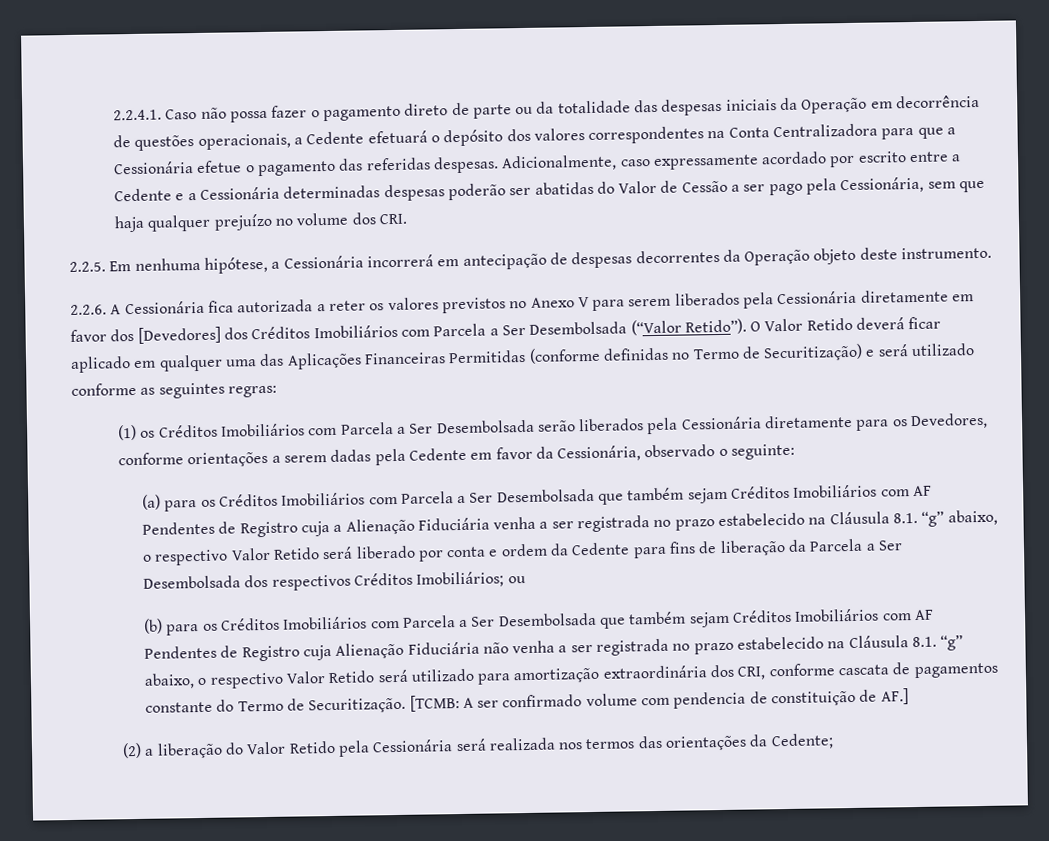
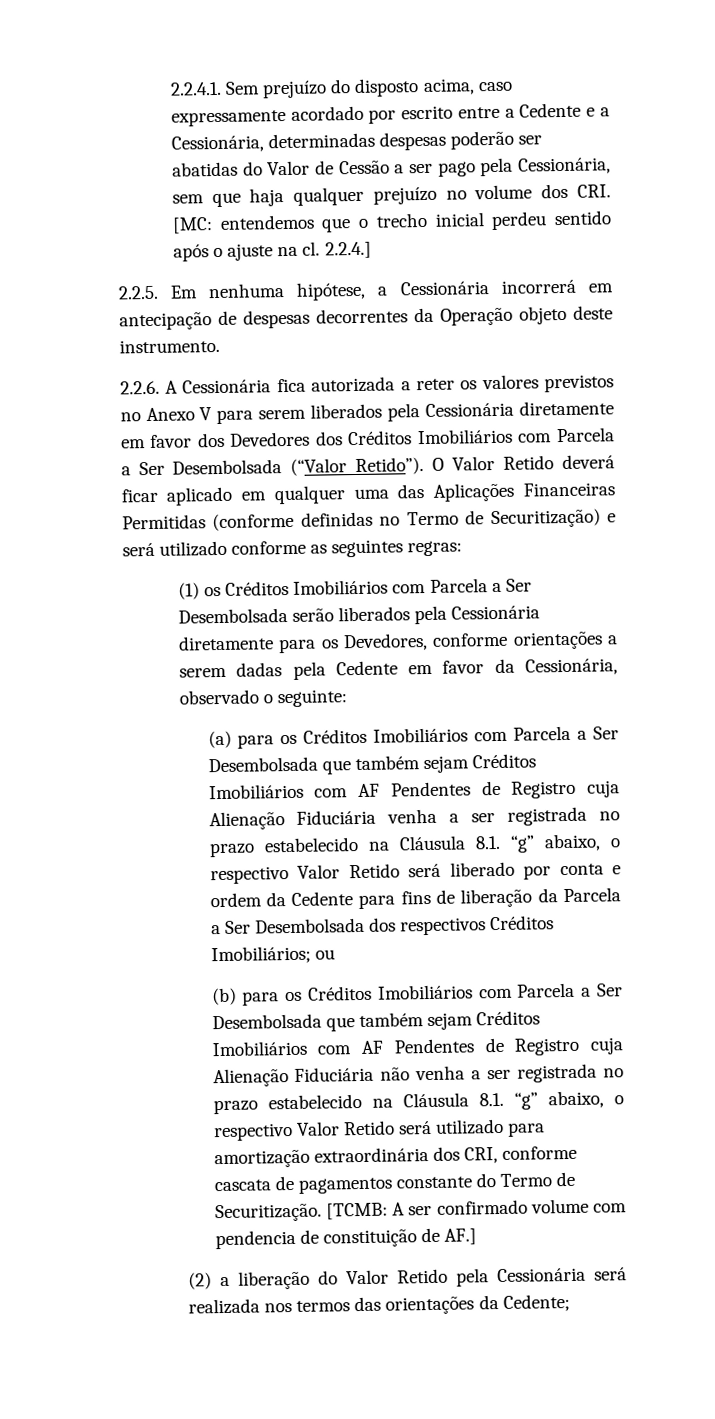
- 2.2.4.1. Caso não possa fazer o pagamento direto de parte ou da totalidade das despesas iniciais da Operação em decorrência de questões operacionais, a Cedente efetuará o depósito dos valores correspondentes na Conta Centralizadora para que a Cessionária efetue o pagamento das referidas despesas. Adicionalmente, caso expressamente acordado por escrito entre a Cedente e a Cessionária determinadas despesas poderão ser abatidas do Valor de Cessão a ser pago pela Cessionária, sem que haja qualquer prejuízo no volume dos CRI.
+ 2.2.4.1. Sem prejuízo do disposto acima, caso expressamente acordado por escrito entre a Cedente e a Cessionária, determinadas despesas poderão ser abatidas do Valor de Cessão a ser pago pela Cessionária, sem que haja qualquer prejuízo no volume dos CRI. [MC: entendemos que o trecho inicial perdeu sentido após o ajuste na cl. 2.2.4.]
- 2.2.6. A Cessionária fica autorizada a reter os valores previstos no Anexo V para serem liberados pela Cessionária diretamente em favor dos [Devedores] dos Créditos Imobiliários com Parcela a Ser Desembolsada (“Valor Retido”).
+ 2.2.6. A Cessionária fica autorizada a reter os valores previstos no Anexo V para serem liberados pela Cessionária diretamente em favor dos Devedores dos Créditos Imobiliários com Parcela a Ser Desembolsada (“Valor Retido”).
- (a) para os Créditos Imobiliários com Parcela a Ser Desembolsada que também sejam Créditos Imobiliários com AF Pendentes de Registro cuja a Alienação Fiduciária venha a ser registrada no prazo estabelecido na Cláusula 8.1. “g” abaixo, o respectivo Valor Retido será liberado por conta e ordem da Cedente para fins de liberação da Parcela a Ser Desembolsada dos respectivos Créditos Imobiliários;
+ (a) para os Créditos Imobiliários com Parcela a Ser Desembolsada que também sejam Créditos Imobiliários com AF Pendentes de Registro cuja Alienação Fiduciária venha a ser registrada no prazo estabelecido na Cláusula 8.1. “g” abaixo, o respectivo Valor Retido será liberado por conta e ordem da Cedente para fins de liberação da Parcela a Ser Desembolsada dos respectivos Créditos Imobiliários;

